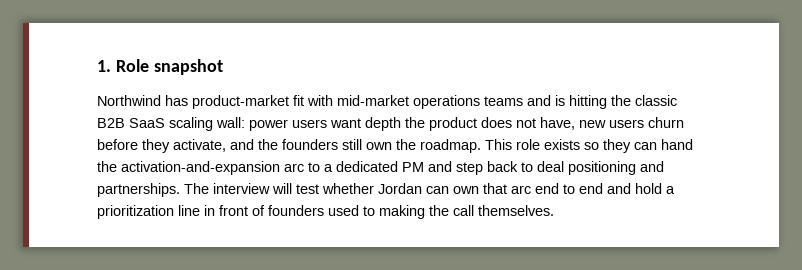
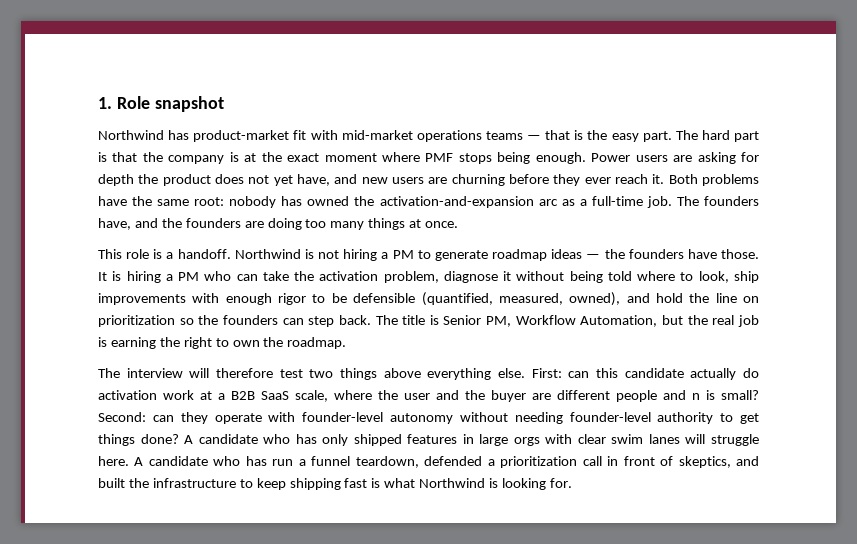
- Northwind has product-market fit with mid-market operations teams and is hitting the classic B2B SaaS scaling wall: power users want depth the product does not have, new users churn before they activate, and the founders still own the roadmap. This role exists so they can hand the activation-and-expansion arc to a dedicated PM and step back to deal positioning and partnerships. The interview will test whether Jordan can own that arc end to end and hold a prioritization line in front of founders used to making the call themselves.
+ Northwind has product-market fit with mid-market operations teams — that is the easy part. The hard part is that the company is at the exact moment where PMF stops being enough. Power users are asking for depth the product does not yet have, and new users are churning before they ever reach it. Both problems have the same root: nobody has owned the activation-and-expansion arc as a full-time job. The founders have, and the founders are doing too many things at once.
+ This role is a handoff. Northwind is not hiring a PM to generate roadmap ideas — the founders have those. It is hiring a PM who can take the activation problem, diagnose it without being told where to look, ship improvements with enough rigor to be defensible (quantified, measured, owned), and hold the line on prioritization so the founders can step back. The title is Senior PM, Workflow Automation, but the real job is earning the right to own the roadmap.
+ The interview will therefore test two things above everything else. First: can this candidate actually do activation work at a B2B SaaS scale, where the user and the buyer are different people and n is small? Second: can they operate with founder-level autonomy without needing founder-level authority to get things done? A candidate who has only shipped features in large orgs with clear swim lanes will struggle here. A candidate who has run a funnel teardown, defended a prioritization call in front of skeptics, and built the infrastructure to keep shipping fast is what Northwind is looking for.

